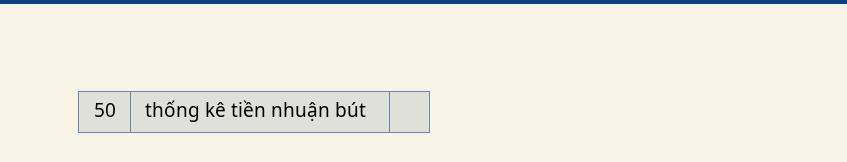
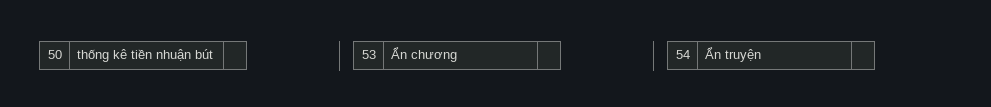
+ 53 | Ẩn chương |
+ 54 | Ẩn truyện |

